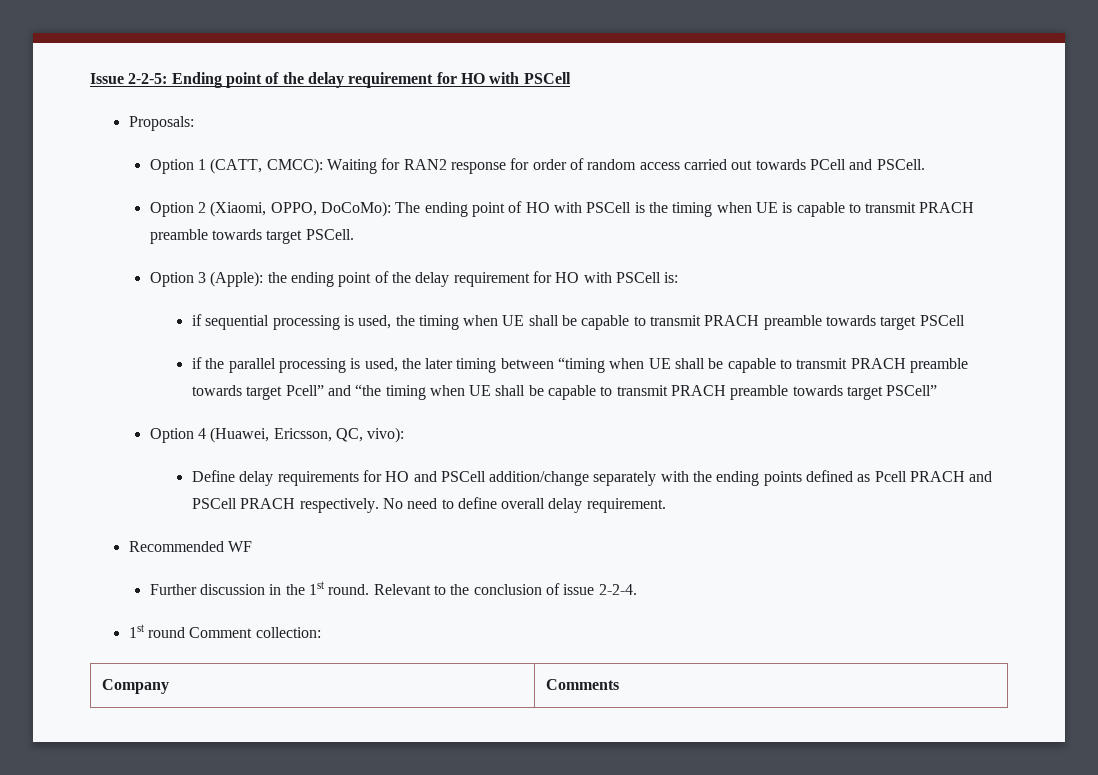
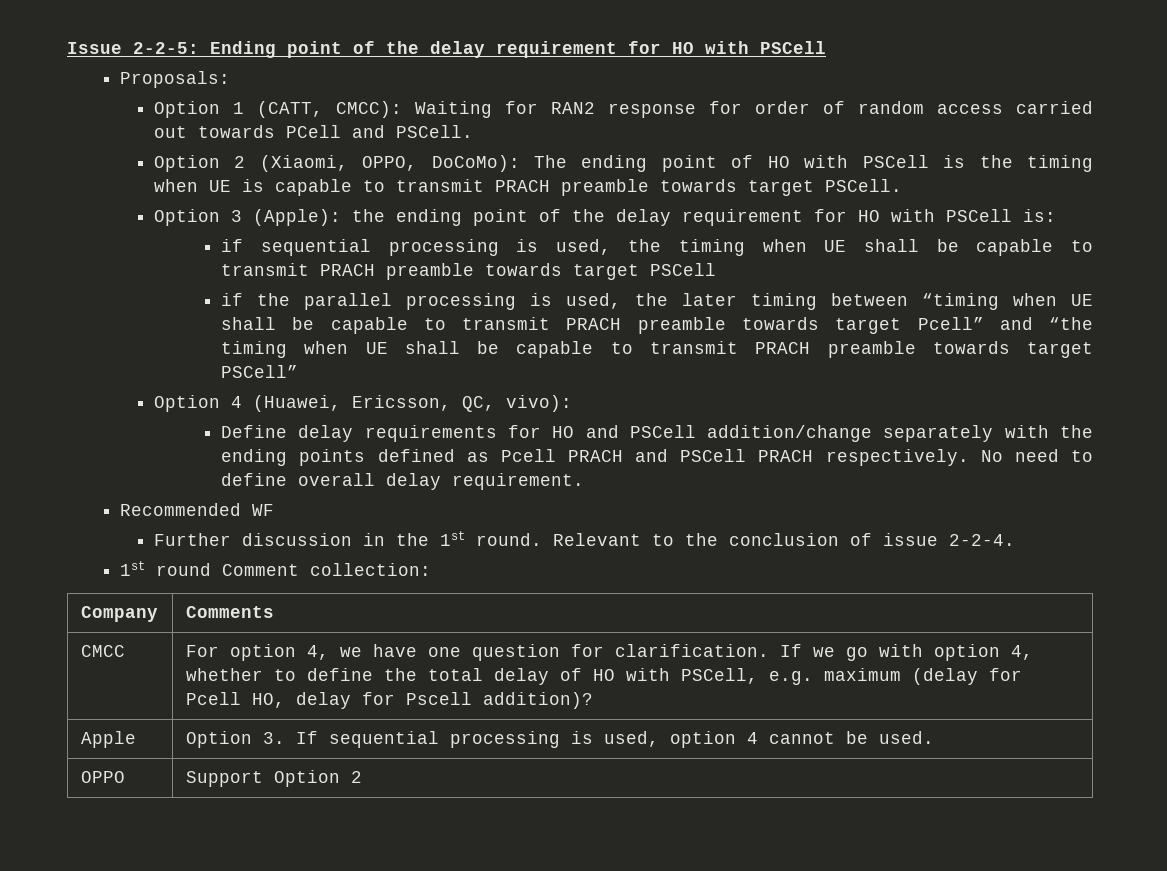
+ CMCC | For option 4, we have one question for clarification. If we go with option 4, whether to define the total delay of HO with PSCell, e.g. maximum (delay for Pcell HO, delay for Pscell addition)?
+ Apple | Option 3. If sequential processing is used, option 4 cannot be used.
+ OPPO | Support Option 2

